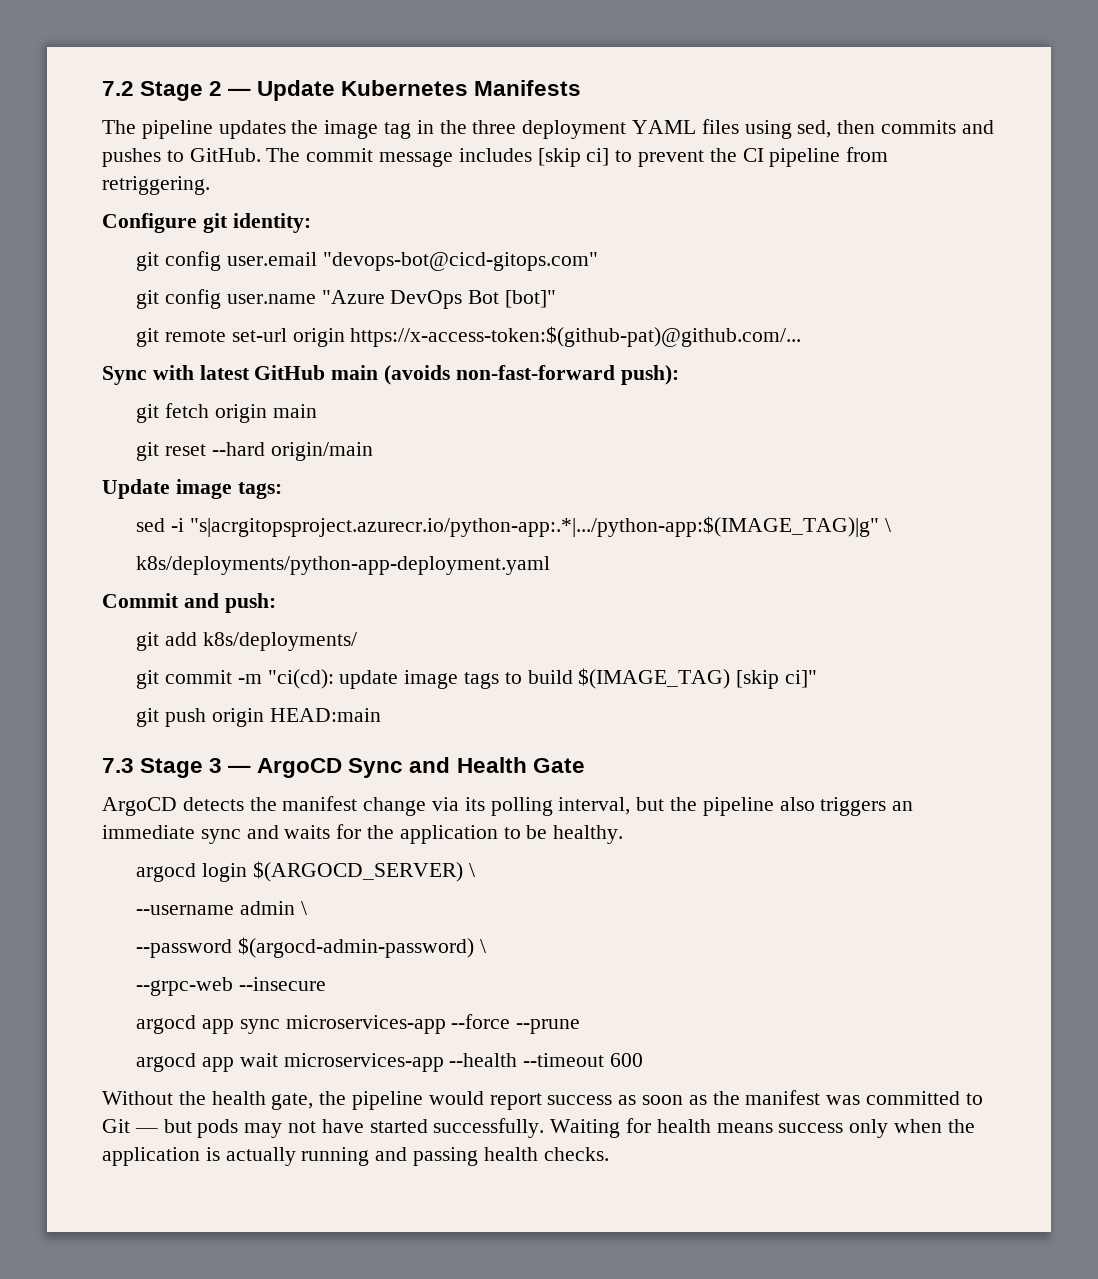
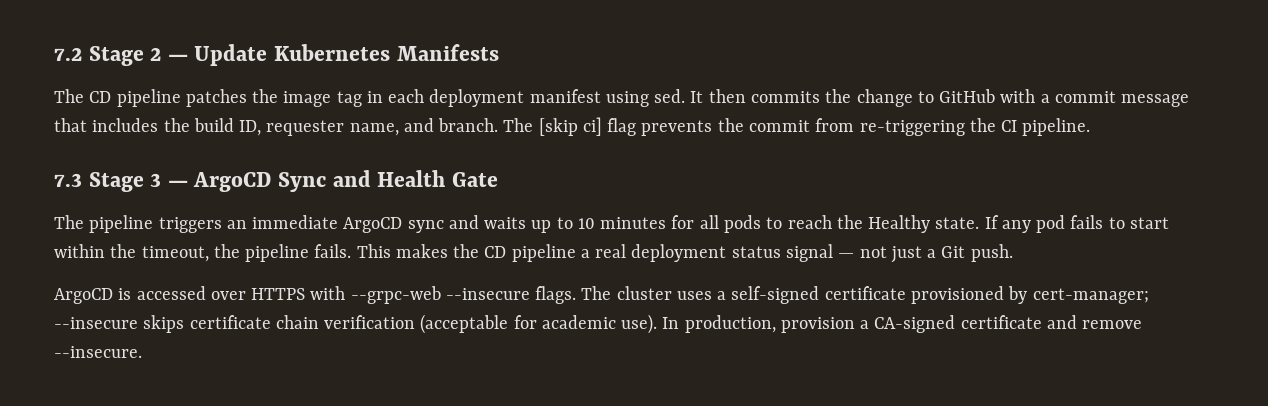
- The pipeline updates the image tag in the three deployment YAML files using sed, then commits and pushes to GitHub. The commit message includes [skip ci] to prevent the CI pipeline from retriggering.
- Configure git identity:
- git config user.email "devops-bot@cicd-gitops.com"
- git config user.name "Azure DevOps Bot [bot]"
- git remote set-url origin https://x-access-token:$(github-pat)@github.com/...
- Sync with latest GitHub main (avoids non-fast-forward push):
- git fetch origin main
- git reset --hard origin/main
- Update image tags:
- sed -i "s|acrgitopsproject.azurecr.io/python-app:.*|.../python-app:$(IMAGE_TAG)|g" \
- k8s/deployments/python-app-deployment.yaml
- Commit and push:
- git add k8s/deployments/
- git commit -m "ci(cd): update image tags to build $(IMAGE_TAG) [skip ci]"
- git push origin HEAD:main
+ The CD pipeline patches the image tag in each deployment manifest using sed. It then commits the change to GitHub with a commit message that includes the build ID, requester name, and branch. The [skip ci] flag prevents the commit from re-triggering the CI pipeline.
- ArgoCD detects the manifest change via its polling interval, but the pipeline also triggers an immediate sync and waits for the application to be healthy.
- argocd login $(ARGOCD_SERVER) \
- --username admin \
- --password $(argocd-admin-password) \
- --grpc-web --insecure
- argocd app sync microservices-app --force --prune
- argocd app wait microservices-app --health --timeout 600
- Without the health gate, the pipeline would report success as soon as the manifest was committed to Git — but pods may not have started successfully. Waiting for health means success only when the application is actually running and passing health checks.
+ The pipeline triggers an immediate ArgoCD sync and waits up to 10 minutes for all pods to reach the Healthy state. If any pod fails to start within the timeout, the pipeline fails. This makes the CD pipeline a real deployment status signal — not just a Git push.
+ ArgoCD is accessed over HTTPS with --grpc-web --insecure flags. The cluster uses a self-signed certificate provisioned by cert-manager; --insecure skips certificate chain verification (acceptable for academic use). In production, provision a CA-signed certificate and remove --insecure.

